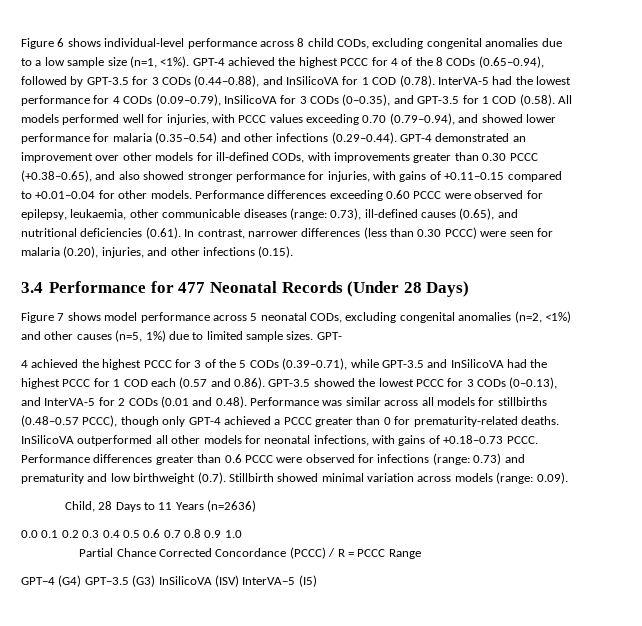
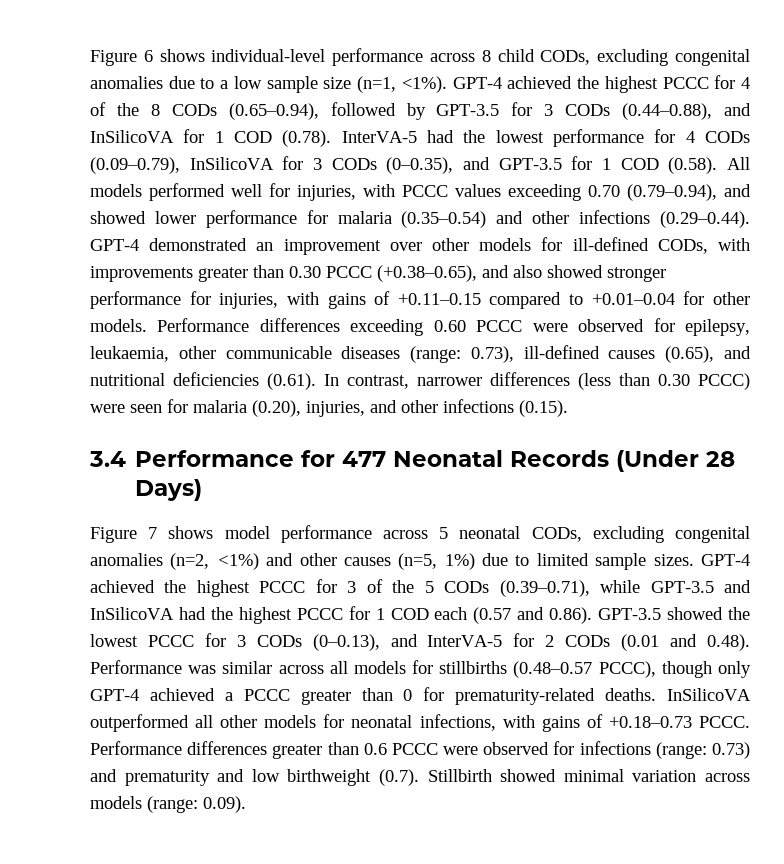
- GPT-
- 4 achieved the highest PCCC for 3 of the 5 CODs (0.39–0.71), while GPT-3.5 and InSilicoVA had the highest PCCC for 1 COD each (0.57 and 0.86). GPT-3.5 showed the lowest PCCC for 3 CODs (0–0.13), and InterVA-5 for 2 CODs (0.01 and 0.48). Performance was similar across all models for stillbirths (0.48–0.57 PCCC), though only GPT-4 achieved a PCCC greater than 0 for prematurity-related deaths.
+ GPT-4 achieved the highest PCCC for 3 of the 5 CODs (0.39–0.71), while GPT-3.5 and InSilicoVA had the highest PCCC for 1 COD each (0.57 and 0.86). GPT-3.5 showed the lowest PCCC for 3 CODs (0–0.13), and InterVA-5 for 2 CODs (0.01 and 0.48). Performance was similar across all models for stillbirths (0.48–0.57 PCCC), though only GPT-4 achieved a PCCC greater than 0 for prematurity-related deaths.
- Child, 28 Days to 11 Years (n=2636)
- 0.0 0.1 0.2 0.3 0.4 0.5 0.6 0.7 0.8 0.9 1.0
- Partial Chance Corrected Concordance (PCCC) / R = PCCC Range
- GPT−4 (G4) GPT−3.5 (G3) InSilicoVA (ISV) InterVA−5 (I5)

